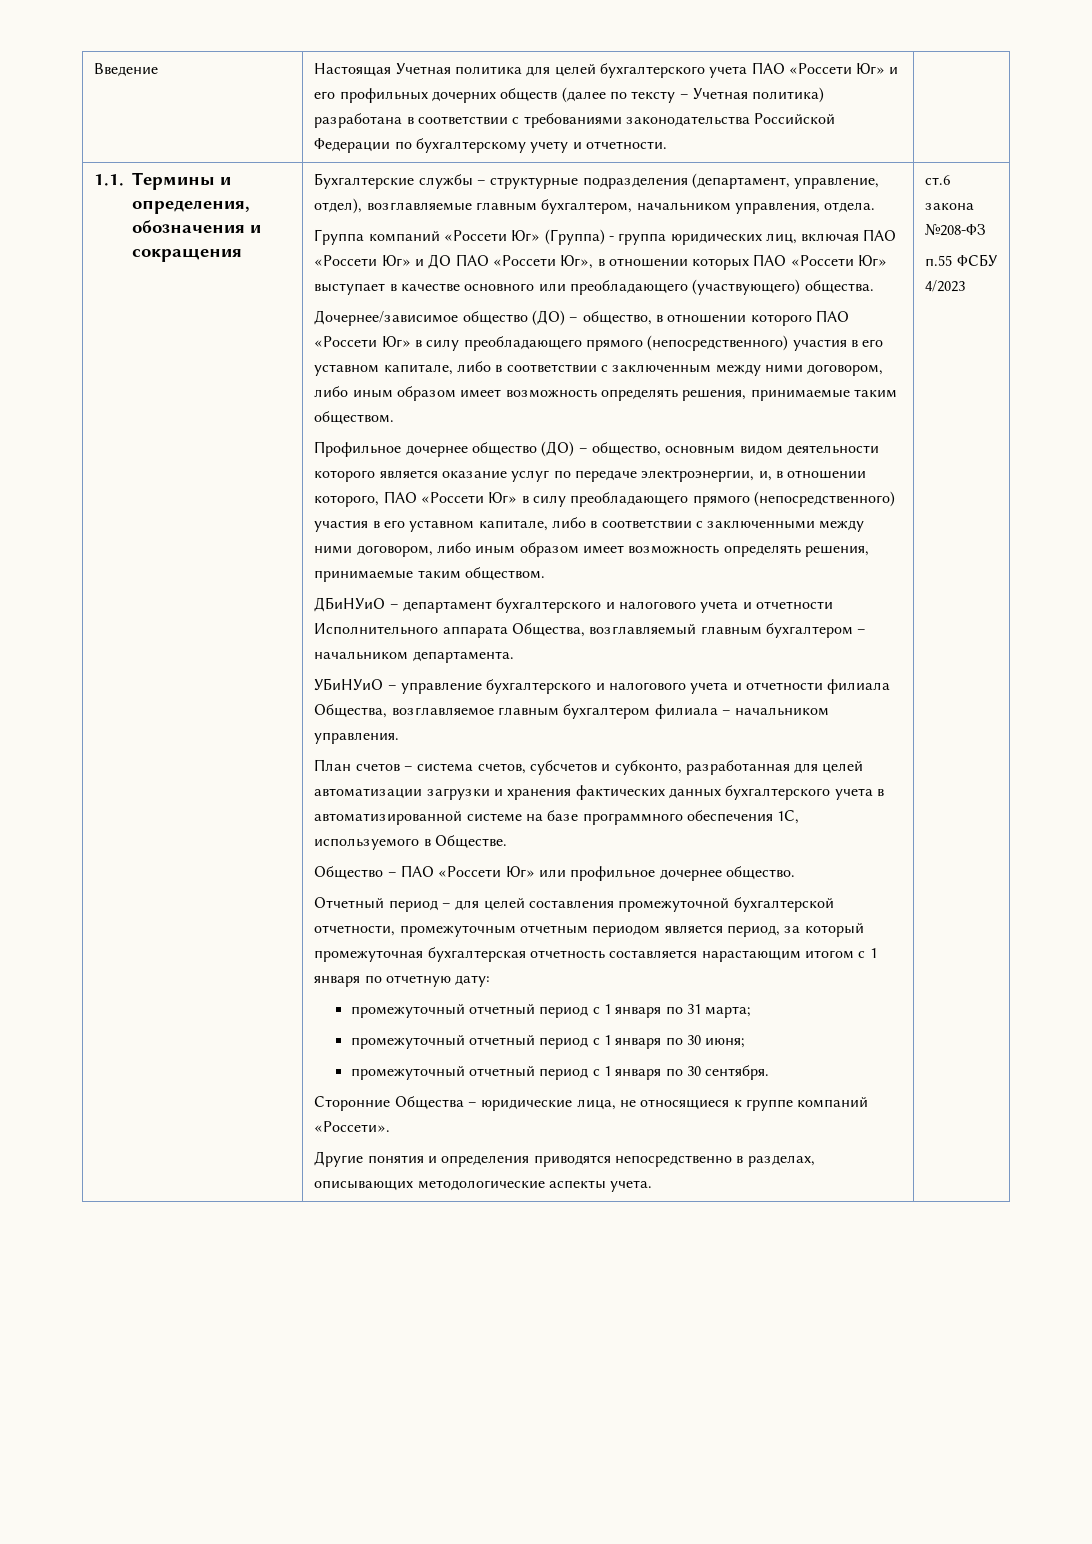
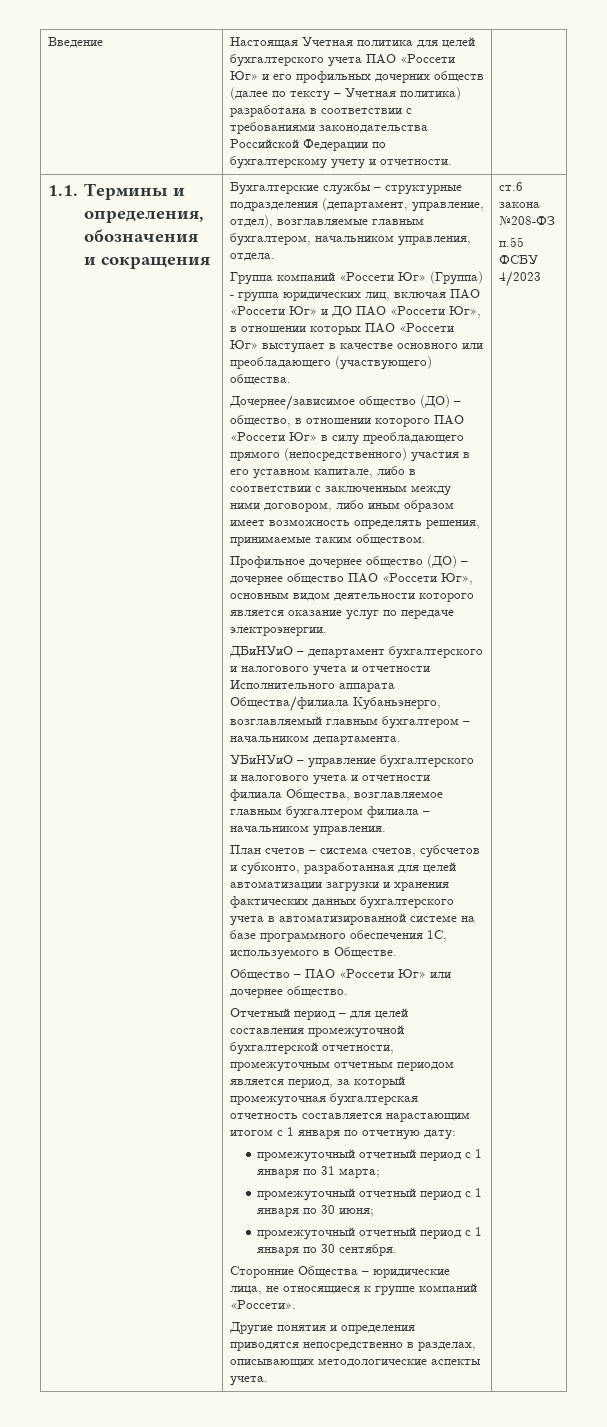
- Профильное дочернее общество (ДО) – общество, основным видом деятельности которого является оказание услуг по передаче электроэнергии, и, в отношении которого, ПАО «Россети Юг» в силу преобладающего прямого (непосредственного) участия в его уставном капитале, либо в соответствии с заключенными между ними договором, либо иным образом имеет возможность определять решения, принимаемые таким обществом.
+ Профильное дочернее общество (ДО) – дочернее общество ПАО «Россети Юг», основным видом деятельности которого является оказание услуг по передаче электроэнергии.
- ДБиНУиО – департамент бухгалтерского и налогового учета и отчетности Исполнительного аппарата Общества, возглавляемый главным бухгалтером – начальником департамента.
+ ДБиНУиО – департамент бухгалтерского и налогового учета и отчетности Исполнительного аппарата Общества/филиала Кубаньэнерго, возглавляемый главным бухгалтером – начальником департамента.
- Общество – ПАО «Россети Юг» или профильное дочернее общество.
+ Общество – ПАО «Россети Юг» или дочернее общество.

